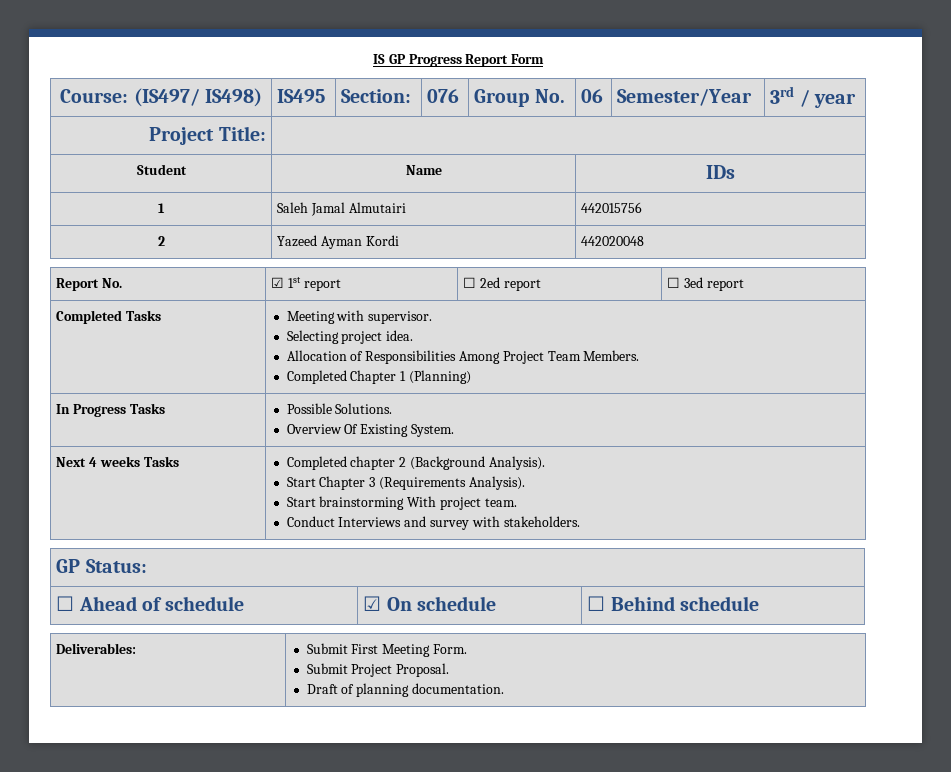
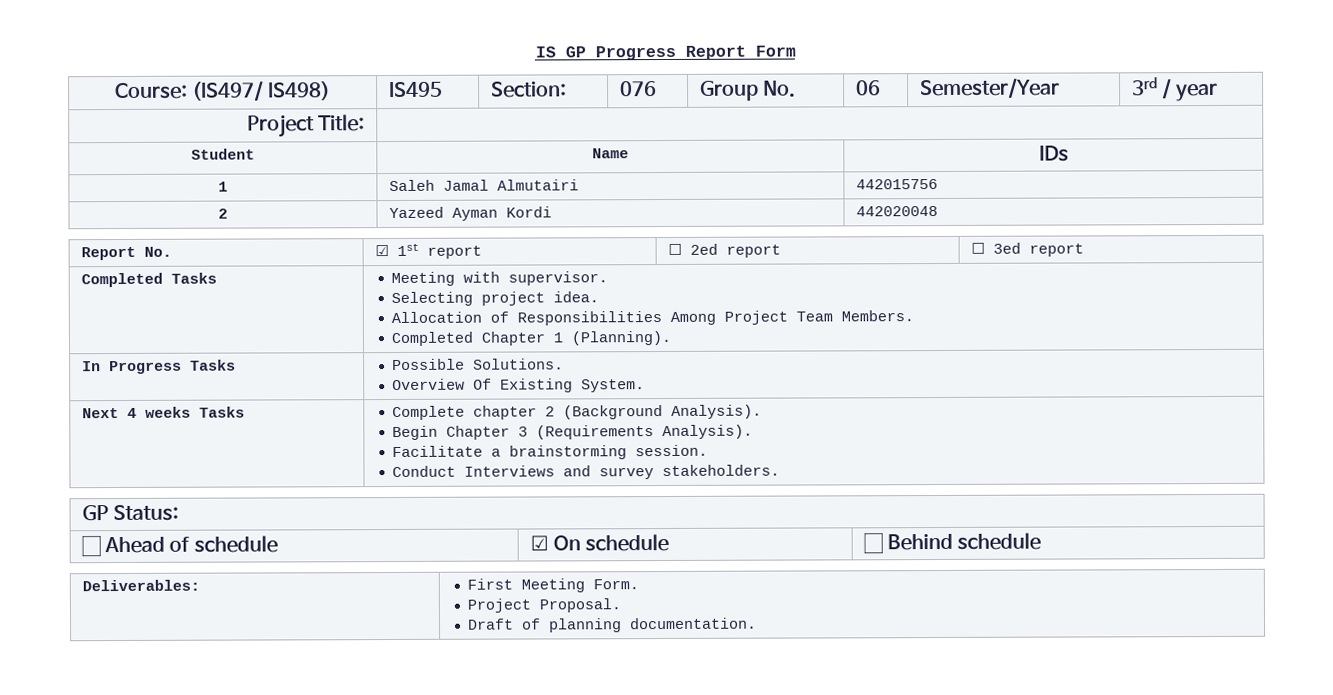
  Completed Tasks | Meeting with supervisor.
  Selecting project idea.
  Allocation of Responsibilities Among Project Team Members.
- Completed Chapter 1 (Planning)
+ Completed Chapter 1 (Planning).
- Next 4 weeks Tasks | Completed chapter 2 (Background Analysis).
- Start Chapter 3 (Requirements Analysis).
- Start brainstorming With project team.
- Conduct Interviews and survey with stakeholders.
+ Next 4 weeks Tasks | Complete chapter 2 (Background Analysis).
+ Begin Chapter 3 (Requirements Analysis).
+ Facilitate a brainstorming session.
+ Conduct Interviews and survey stakeholders.
- Deliverables: | Submit First Meeting Form.
- Submit Project Proposal.
+ Deliverables: | First Meeting Form.
+ Project Proposal.

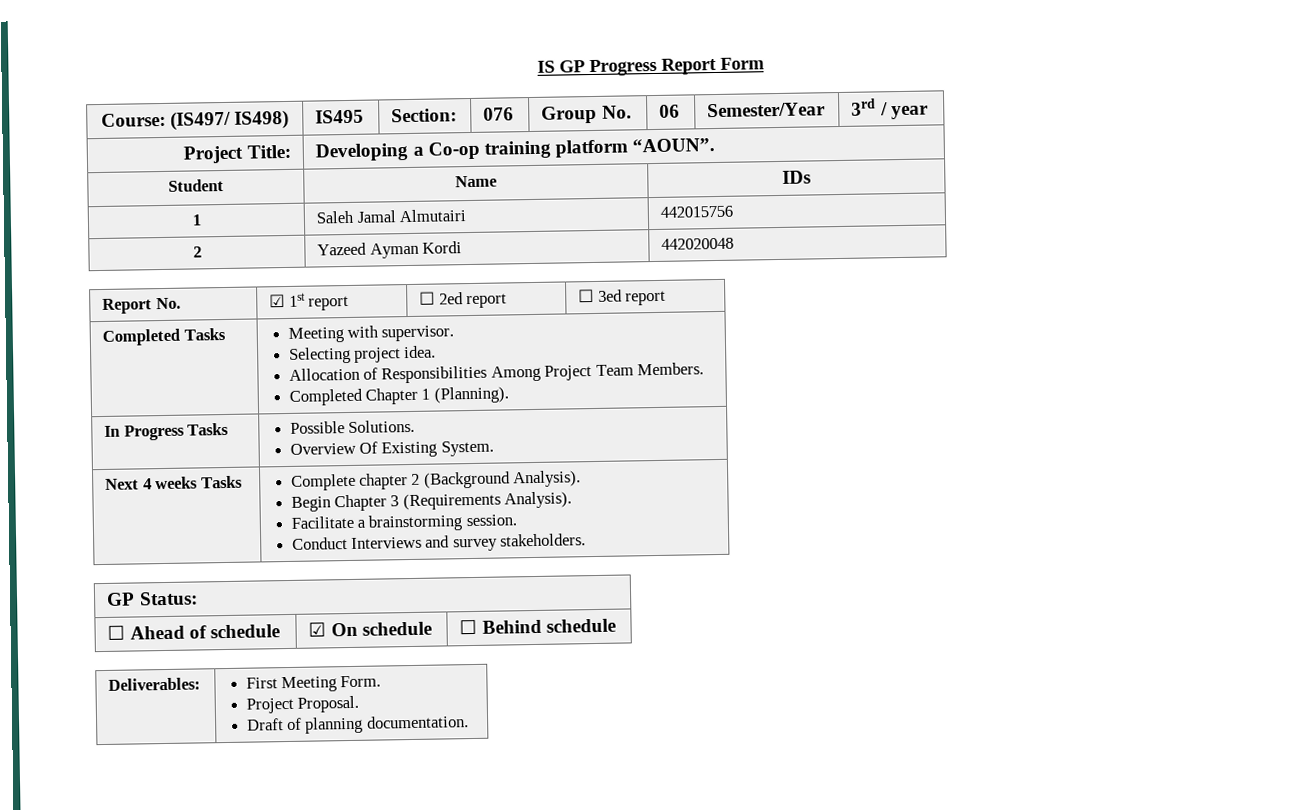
- Project Title: |
+ Project Title: | Developing a Co-op training platform “AOUN”.

